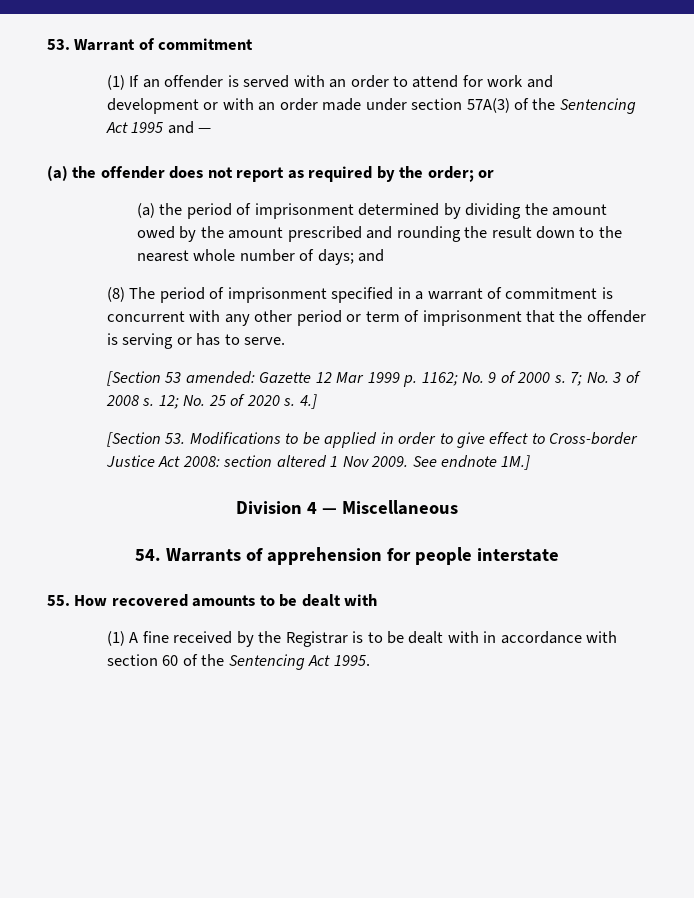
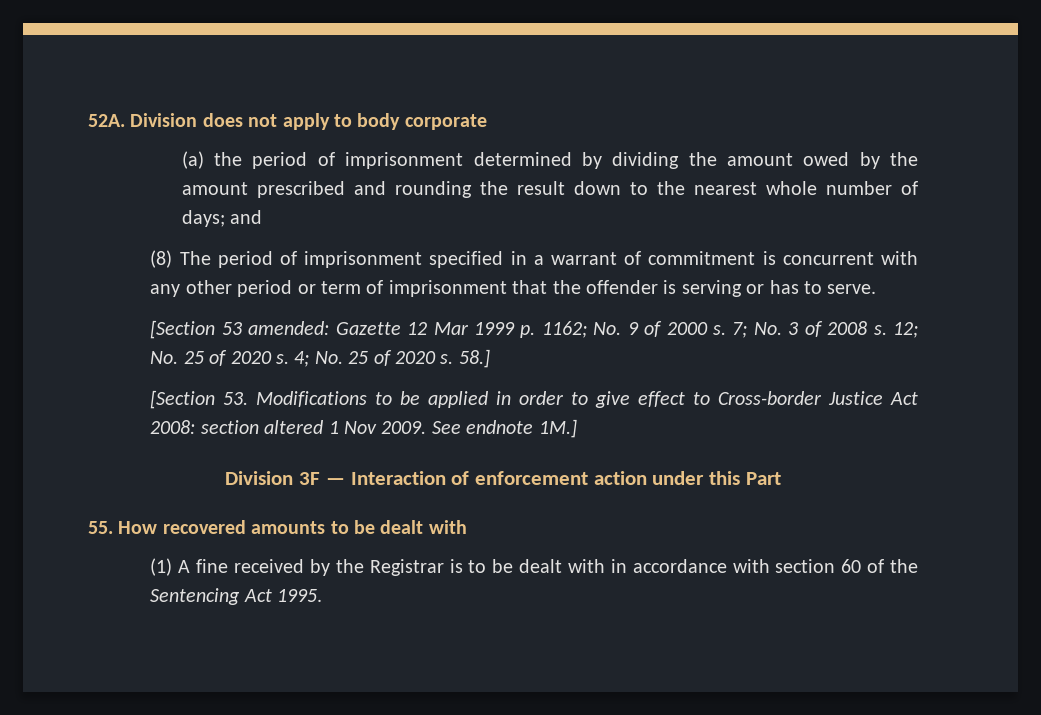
- 53. Warrant of commitment
- (1) If an offender is served with an order to attend for work and development or with an order made under section 57A(3) of the Sentencing Act 1995 and —
- (a) the offender does not report as required by the order; or
+ 52A. Division does not apply to body corporate
- 4.]
+ 4; No. 25 of 2020 s. 58.]
- Division 4 — Miscellaneous
- 54. Warrants of apprehension for people interstate
+ Division 3F — Interaction of enforcement action under this Part

